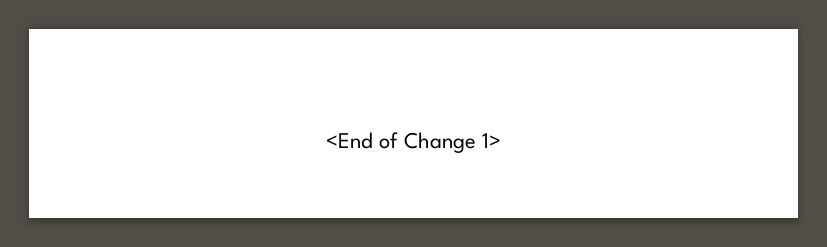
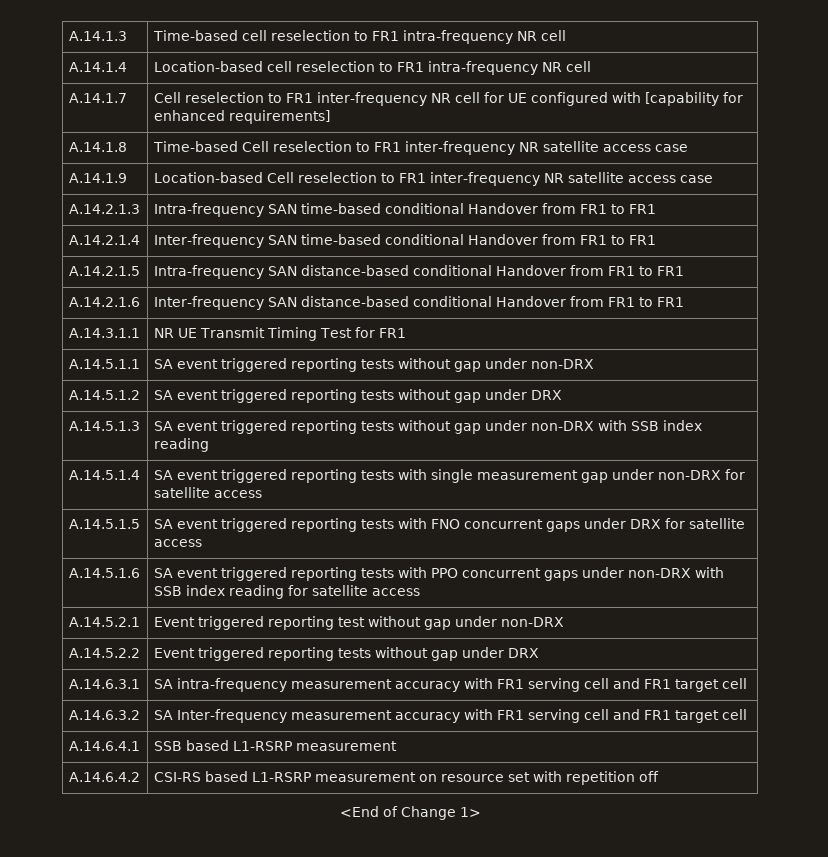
+ A.14.1.3 | Time-based cell reselection to FR1 intra-frequency NR cell
+ A.14.1.4 | Location-based cell reselection to FR1 intra-frequency NR cell
+ A.14.1.7 | Cell reselection to FR1 inter-frequency NR cell for UE configured with [capability for enhanced requirements]
+ A.14.1.8 | Time-based Cell reselection to FR1 inter-frequency NR satellite access case
+ A.14.1.9 | Location-based Cell reselection to FR1 inter-frequency NR satellite access case
+ A.14.2.1.3 | Intra-frequency SAN time-based conditional Handover from FR1 to FR1
+ A.14.2.1.4 | Inter-frequency SAN time-based conditional Handover from FR1 to FR1
+ A.14.2.1.5 | Intra-frequency SAN distance-based conditional Handover from FR1 to FR1
+ A.14.2.1.6 | Inter-frequency SAN distance-based conditional Handover from FR1 to FR1
+ A.14.3.1.1 | NR UE Transmit Timing Test for FR1
+ A.14.5.1.1 | SA event triggered reporting tests without gap under non-DRX
+ A.14.5.1.2 | SA event triggered reporting tests without gap under DRX
+ A.14.5.1.3 | SA event triggered reporting tests without gap under non-DRX with SSB index reading
+ A.14.5.1.4 | SA event triggered reporting tests with single measurement gap under non-DRX for satellite access
+ A.14.5.1.5 | SA event triggered reporting tests with FNO concurrent gaps under DRX for satellite access
+ A.14.5.1.6 | SA event triggered reporting tests with PPO concurrent gaps under non-DRX with SSB index reading for satellite access
+ A.14.5.2.1 | Event triggered reporting test without gap under non-DRX
+ A.14.5.2.2 | Event triggered reporting tests without gap under DRX
+ A.14.6.3.1 | SA intra-frequency measurement accuracy with FR1 serving cell and FR1 target cell
+ A.14.6.3.2 | SA Inter-frequency measurement accuracy with FR1 serving cell and FR1 target cell
+ A.14.6.4.1 | SSB based L1-RSRP measurement
+ A.14.6.4.2 | CSI-RS based L1-RSRP measurement on resource set with repetition off

